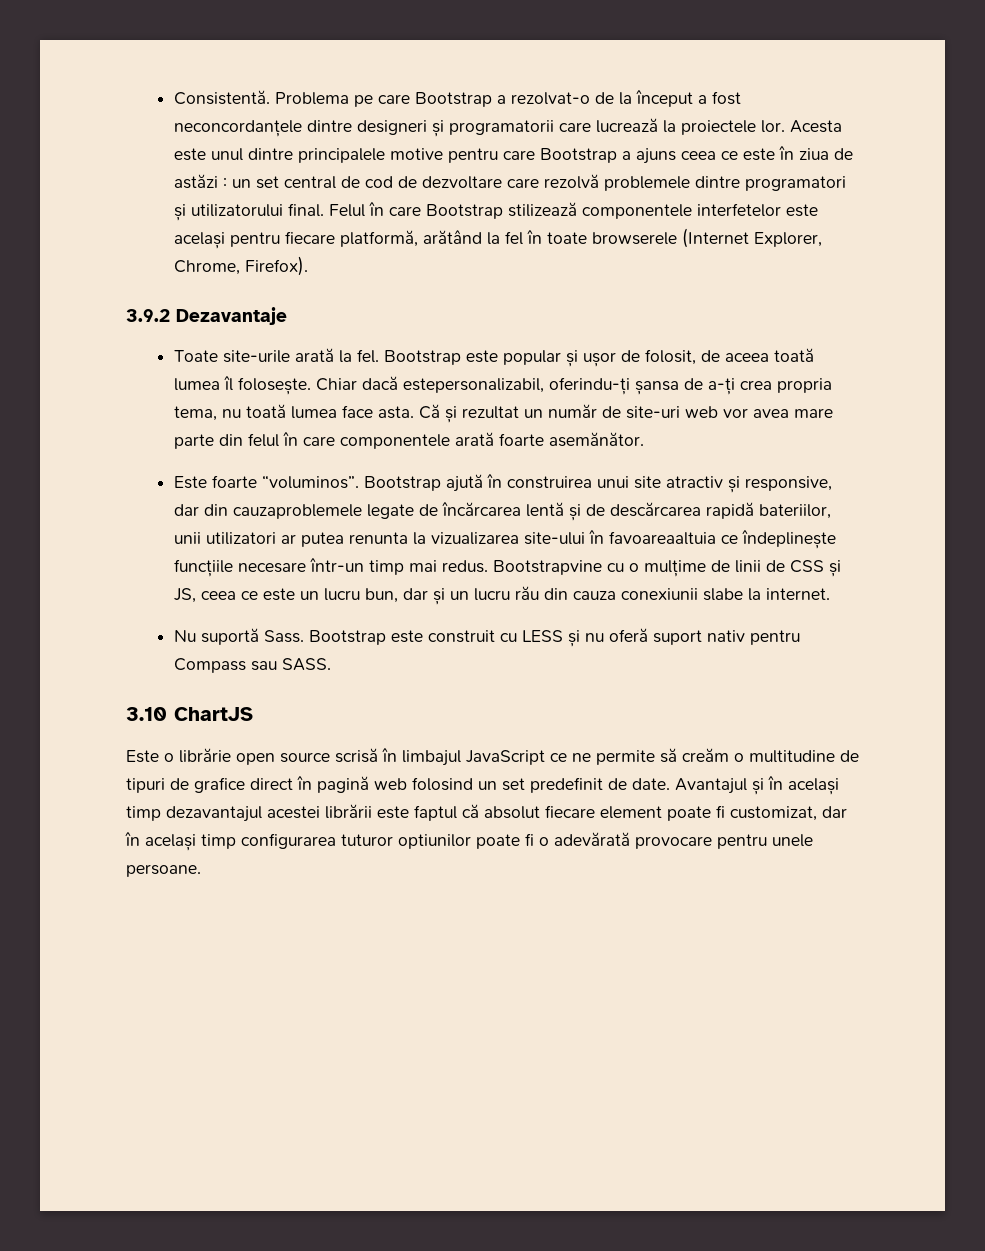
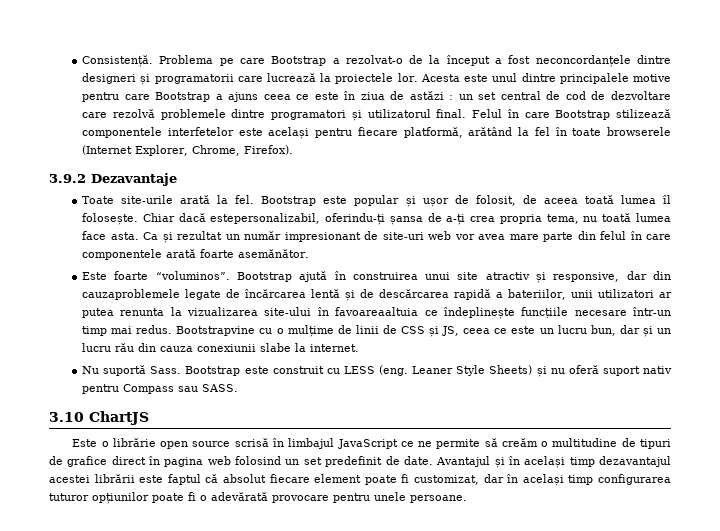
- Consistentă.
+ Consistență.
- Acesta este unul dintre principalele motive pentru care Bootstrap a ajuns ceea ce este în ziua de astăzi : un set central de cod de dezvoltare care rezolvă problemele dintre programatori și utilizatorului final.
+ Acesta este unul dintre principalele motive pentru care Bootstrap a ajuns ceea ce este în ziua de astăzi : un set central de cod de dezvoltare care rezolvă problemele dintre programatori și utilizatorul final.
- Că și rezultat un număr de site-uri web vor avea mare parte din felul în care componentele arată foarte asemănător.
+ Ca și rezultat un număr impresionant de site-uri web vor avea mare parte din felul în care componentele arată foarte asemănător.
- Bootstrap ajută în construirea unui site atractiv și responsive, dar din cauzaproblemele legate de încărcarea lentă și de descărcarea rapidă bateriilor, unii utilizatori ar putea renunta la vizualizarea site-ului în favoareaaltuia ce îndeplinește funcțiile necesare într-un timp mai redus.
+ Bootstrap ajută în construirea unui site atractiv și responsive, dar din cauzaproblemele legate de încărcarea lentă și de descărcarea rapidă a bateriilor, unii utilizatori ar putea renunta la vizualizarea site-ului în favoareaaltuia ce îndeplinește funcțiile necesare într-un timp mai redus.
- Bootstrap este construit cu LESS și nu oferă suport nativ pentru Compass sau SASS.
+ Bootstrap este construit cu LESS (eng. Leaner Style Sheets) și nu oferă suport nativ pentru Compass sau SASS.
- Este o librărie open source scrisă în limbajul JavaScript ce ne permite să creăm o multitudine de tipuri de grafice direct în pagină web folosind un set predefinit de date.
+ Este o librărie open source scrisă în limbajul JavaScript ce ne permite să creăm o multitudine de tipuri de grafice direct în pagina web folosind un set predefinit de date.
- Avantajul și în același timp dezavantajul acestei librării este faptul că absolut fiecare element poate fi customizat, dar în același timp configurarea tuturor optiunilor poate fi o adevărată provocare pentru unele persoane.
+ Avantajul și în același timp dezavantajul acestei librării este faptul că absolut fiecare element poate fi customizat, dar în același timp configurarea tuturor opțiunilor poate fi o adevărată provocare pentru unele persoane.

